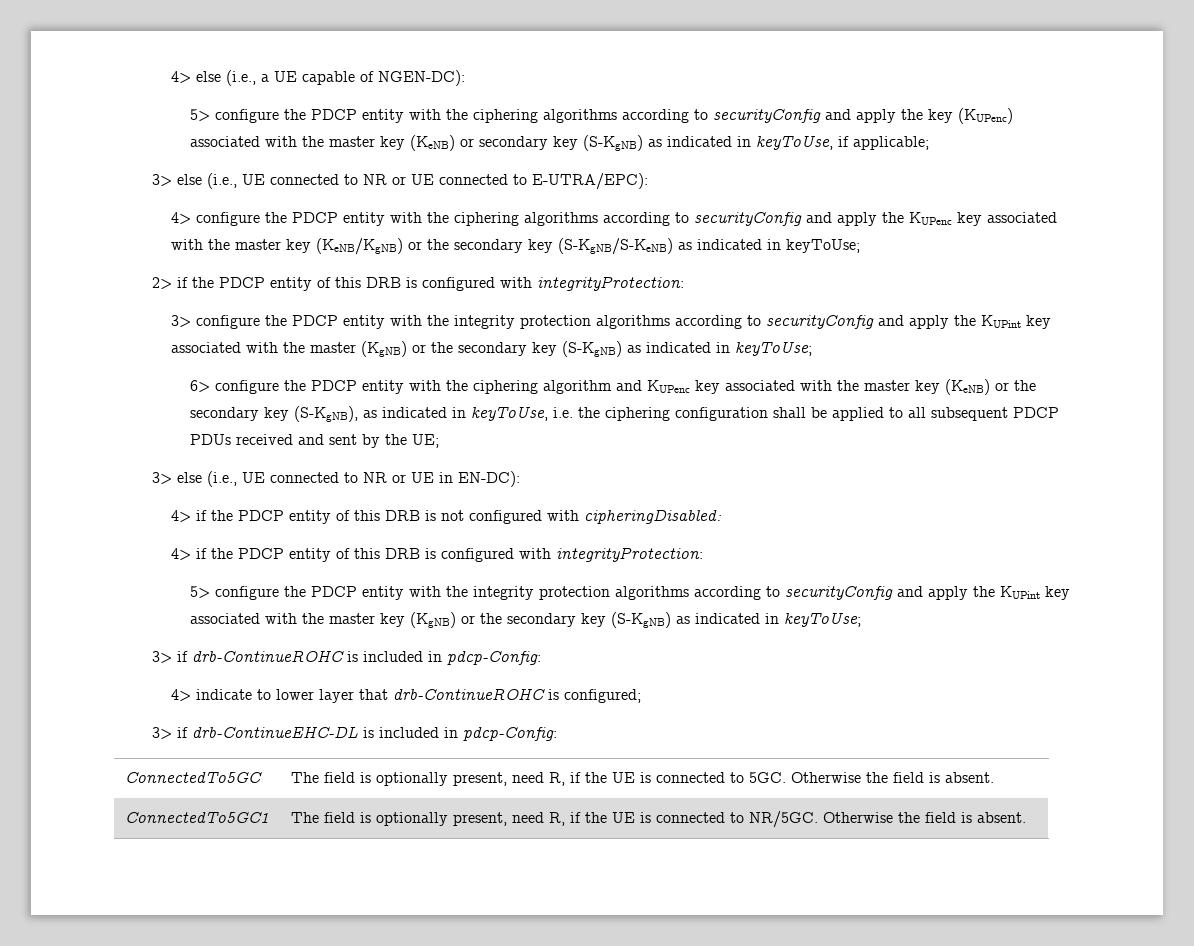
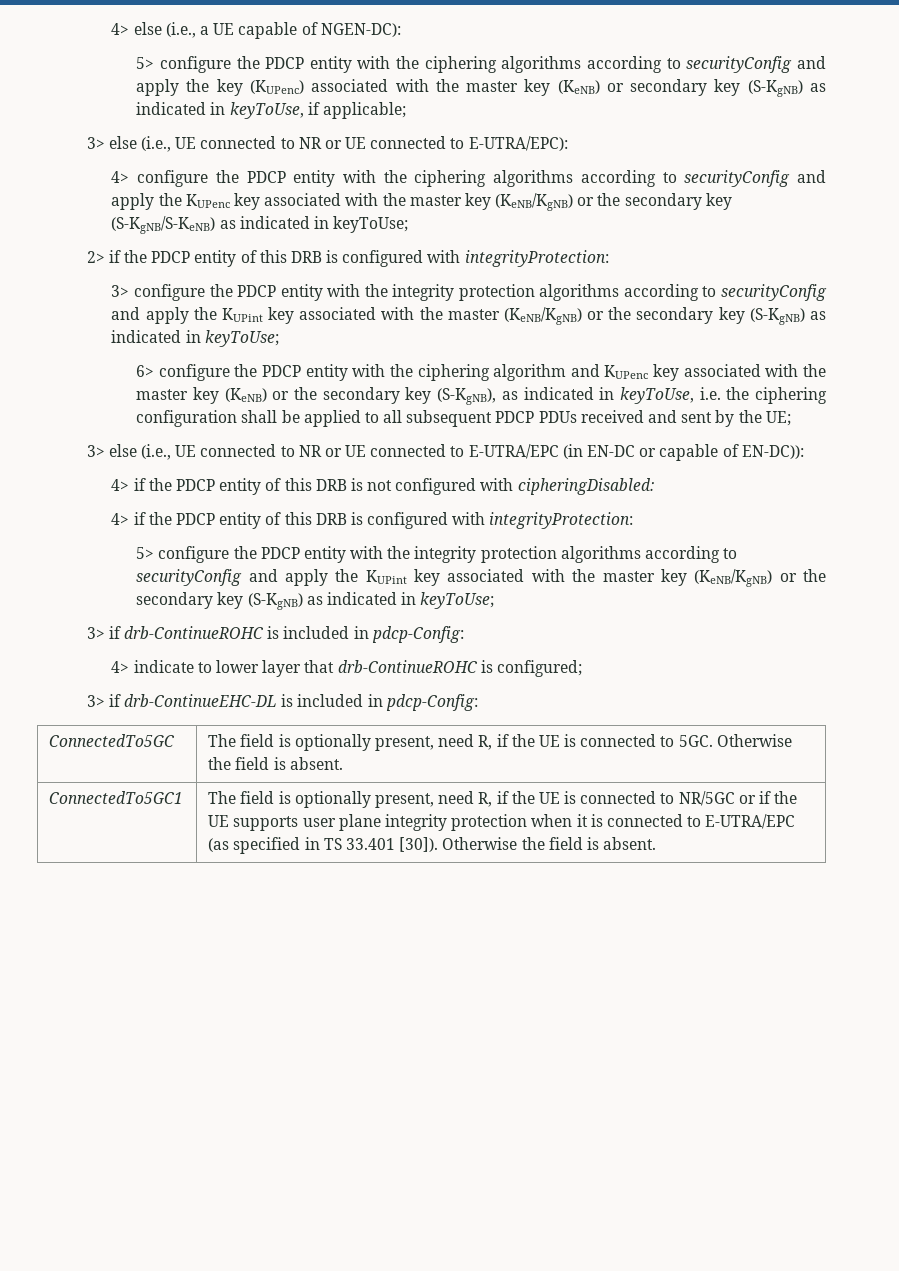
- 3> configure the PDCP entity with the integrity protection algorithms according to securityConfig and apply the KUPint key associated with the master (KgNB) or the secondary key (S-KgNB) as indicated in keyToUse;
+ 3> configure the PDCP entity with the integrity protection algorithms according to securityConfig and apply the KUPint key associated with the master (KeNB/KgNB) or the secondary key (S-KgNB) as indicated in keyToUse;
- 3> else (i.e., UE connected to NR or UE in EN-DC):
+ 3> else (i.e., UE connected to NR or UE connected to E-UTRA/EPC (in EN-DC or capable of EN-DC)):
- 5> configure the PDCP entity with the integrity protection algorithms according to securityConfig and apply the KUPint key associated with the master key (KgNB) or the secondary key (S-KgNB) as indicated in keyToUse;
+ 5> configure the PDCP entity with the integrity protection algorithms according to securityConfig and apply the KUPint key associated with the master key (KeNB/KgNB) or the secondary key (S-KgNB) as indicated in keyToUse;
- The field is optionally present, need R, if the UE is connected to NR/5GC.
+ The field is optionally present, need R, if the UE is connected to NR/5GC or if the UE supports user plane integrity protection when it is connected to E-UTRA/EPC (as specified in TS 33.401 [30]).

